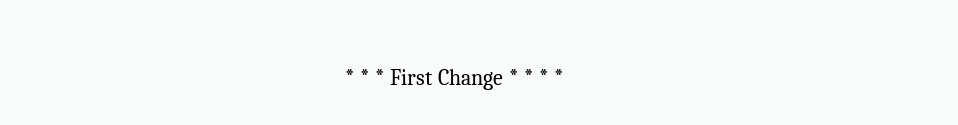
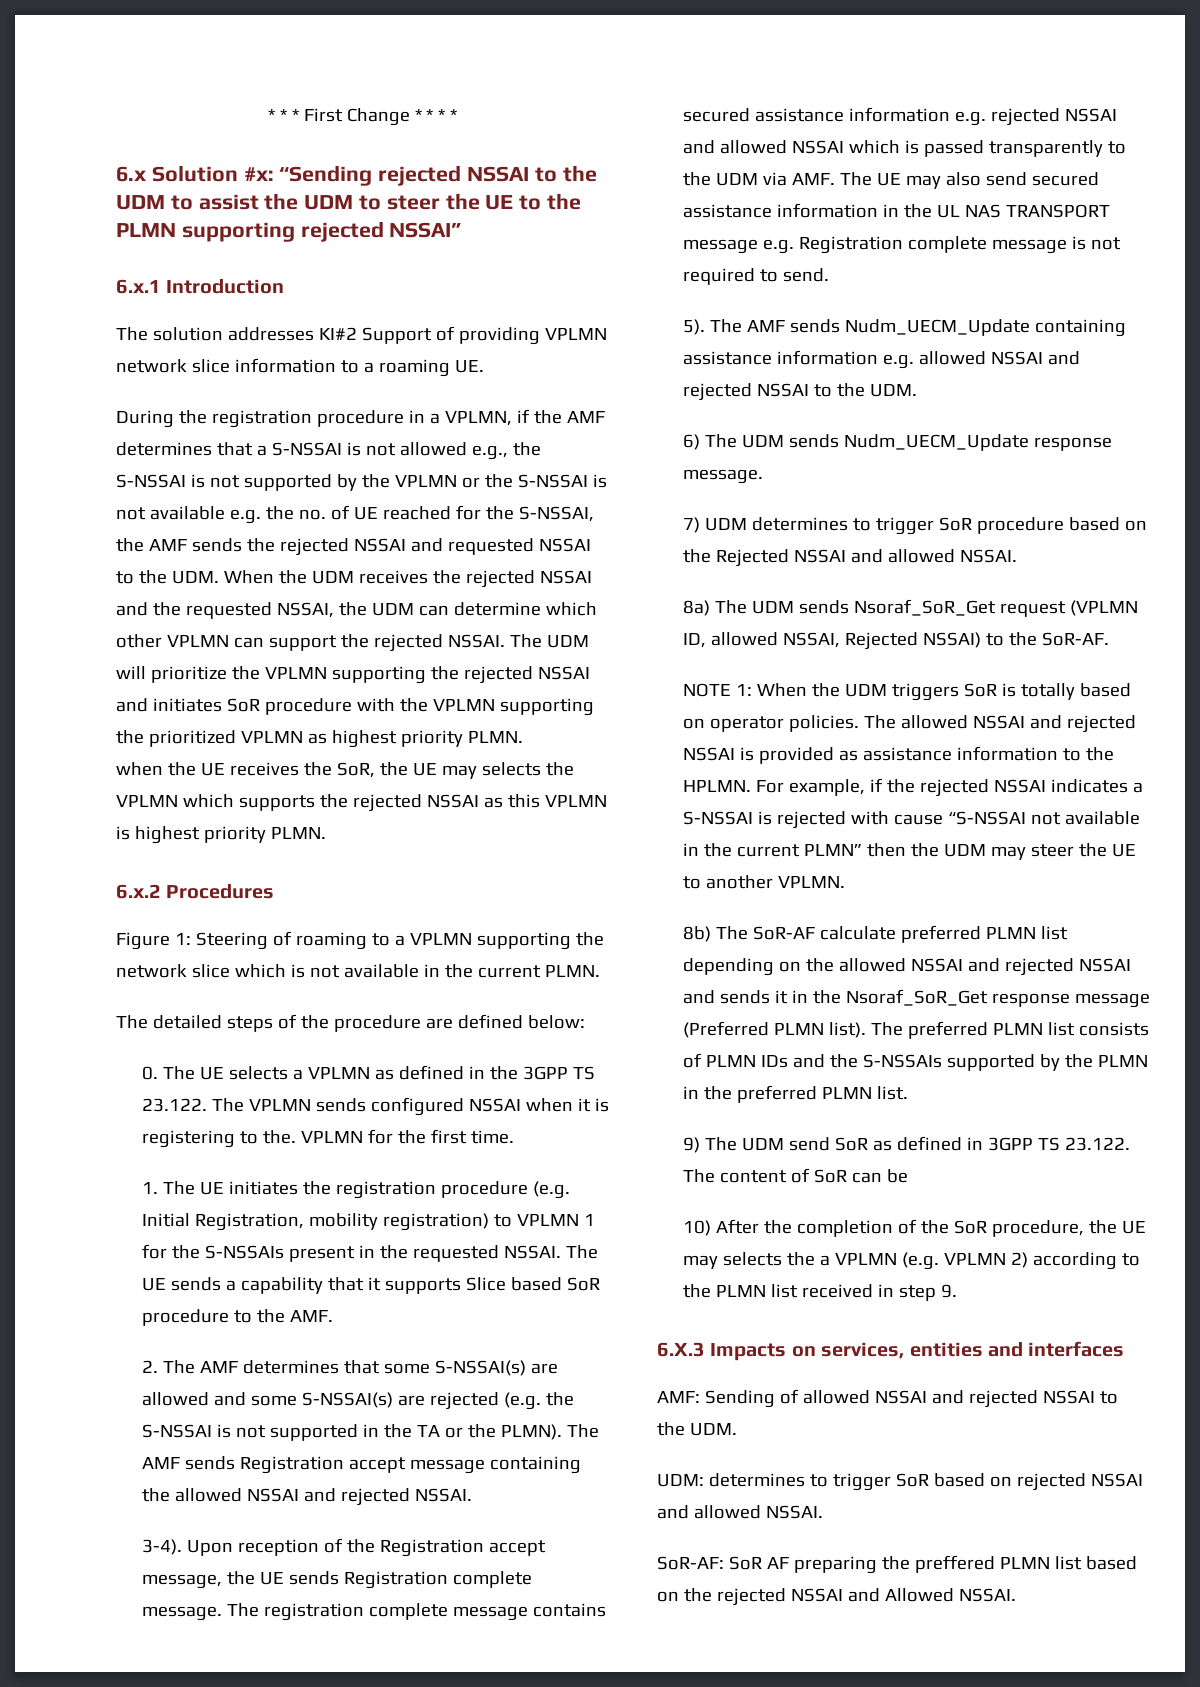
+ 6.x Solution #x: “Sending rejected NSSAI to the UDM to assist the UDM to steer the UE to the PLMN supporting rejected NSSAI”
+ 6.x.1 Introduction
+ The solution addresses KI#2 Support of providing VPLMN network slice information to a roaming UE.
+ During the registration procedure in a VPLMN, if the AMF determines that a S-NSSAI is not allowed e.g., the S-NSSAI is not supported by the VPLMN or the S-NSSAI is not available e.g. the no. of UE reached for the S-NSSAI, the AMF sends the rejected NSSAI and requested NSSAI to the UDM. When the UDM receives the rejected NSSAI and the requested NSSAI, the UDM can determine which other VPLMN can support the rejected NSSAI. The UDM will prioritize the VPLMN supporting the rejected NSSAI and initiates SoR procedure with the VPLMN supporting the prioritized VPLMN as highest priority PLMN.
+ when the UE receives the SoR, the UE may selects the VPLMN which supports the rejected NSSAI as this VPLMN is highest priority PLMN.
+ 6.x.2 Procedures
+ Figure 1: Steering of roaming to a VPLMN supporting the network slice which is not available in the current PLMN.
+ The detailed steps of the procedure are defined below:
+ 0. The UE selects a VPLMN as defined in the 3GPP TS 23.122. The VPLMN sends configured NSSAI when it is registering to the. VPLMN for the first time.
+ 1. The UE initiates the registration procedure (e.g. Initial Registration, mobility registration) to VPLMN 1 for the S-NSSAIs present in the requested NSSAI. The UE sends a capability that it supports Slice based SoR procedure to the AMF.
+ 2. The AMF determines that some S-NSSAI(s) are allowed and some S-NSSAI(s) are rejected (e.g. the S-NSSAI is not supported in the TA or the PLMN). The AMF sends Registration accept message containing the allowed NSSAI and rejected NSSAI.
+ 3-4). Upon reception of the Registration accept message, the UE sends Registration complete message. The registration complete message contains secured assistance information e.g. rejected NSSAI and allowed NSSAI which is passed transparently to the UDM via AMF. The UE may also send secured assistance information in the UL NAS TRANSPORT message e.g. Registration complete message is not required to send.
+ 5). The AMF sends Nudm_UECM_Update containing assistance information e.g. allowed NSSAI and rejected NSSAI to the UDM.
+ 6) The UDM sends Nudm_UECM_Update response message.
+ 7) UDM determines to trigger SoR procedure based on the Rejected NSSAI and allowed NSSAI.
+ 8a) The UDM sends Nsoraf_SoR_Get request (VPLMN ID, allowed NSSAI, Rejected NSSAI) to the SoR-AF.
+ NOTE 1: When the UDM triggers SoR is totally based on operator policies. The allowed NSSAI and rejected NSSAI is provided as assistance information to the HPLMN. For example, if the rejected NSSAI indicates a S-NSSAI is rejected with cause “S-NSSAI not available in the current PLMN” then the UDM may steer the UE to another VPLMN.
+ 8b) The SoR-AF calculate preferred PLMN list depending on the allowed NSSAI and rejected NSSAI and sends it in the Nsoraf_SoR_Get response message (Preferred PLMN list). The preferred PLMN list consists of PLMN IDs and the S-NSSAIs supported by the PLMN in the preferred PLMN list.
+ 9) The UDM send SoR as defined in 3GPP TS 23.122. The content of SoR can be
+ 10) After the completion of the SoR procedure, the UE may selects the a VPLMN (e.g. VPLMN 2) according to the PLMN list received in step 9.
+ 6.X.3 Impacts on services, entities and interfaces
+ AMF: Sending of allowed NSSAI and rejected NSSAI to the UDM.
+ UDM: determines to trigger SoR based on rejected NSSAI and allowed NSSAI.
+ SoR-AF: SoR AF preparing the preffered PLMN list based on the rejected NSSAI and Allowed NSSAI.

